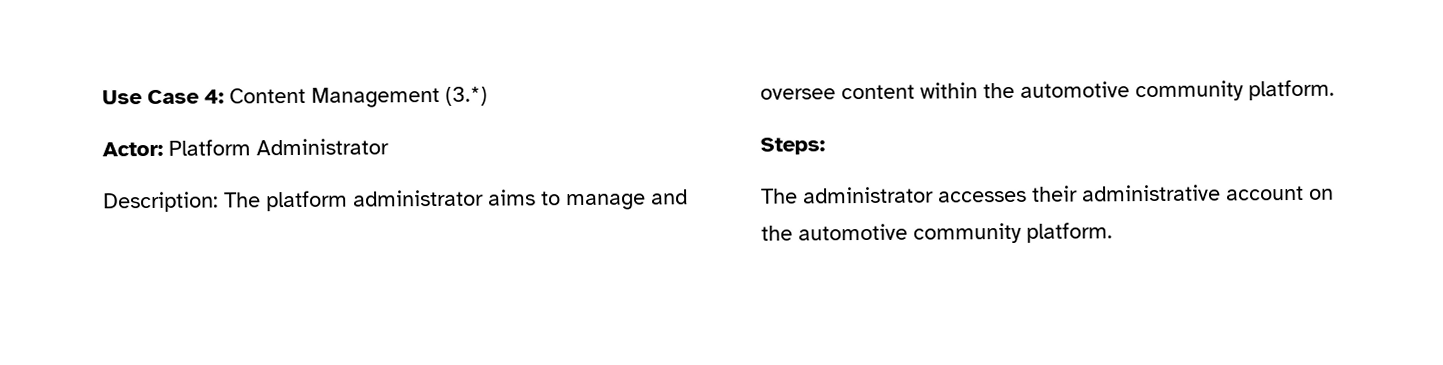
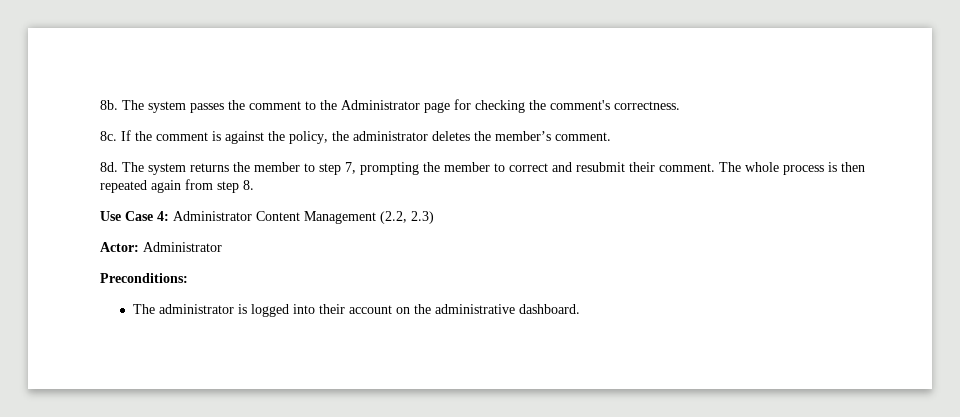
+ 8b. The system passes the comment to the Administrator page for checking the comment's correctness.
+ 8c. If the comment is against the policy, the administrator deletes the member’s comment.
+ 8d. The system returns the member to step 7, prompting the member to correct and resubmit their comment. The whole process is then repeated again from step 8.
- Use Case 4: Content Management (3.*)
+ Use Case 4: Administrator Content Management (2.2, 2.3)
- Actor: Platform Administrator
+ Actor: Administrator
- Description: The platform administrator aims to manage and oversee content within the automotive community platform.
- Steps:
- The administrator accesses their administrative account on the automotive community platform.
+ Preconditions:
+ The administrator is logged into their account on the administrative dashboard.

